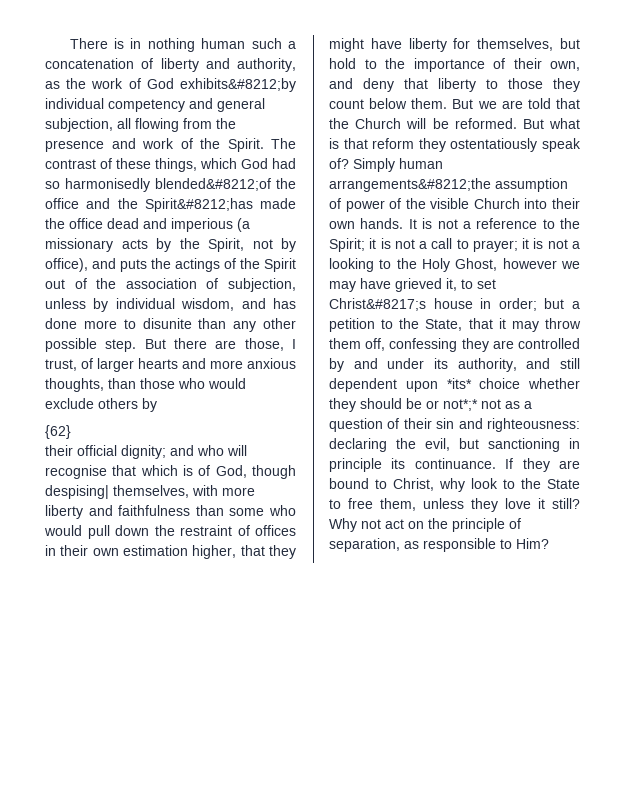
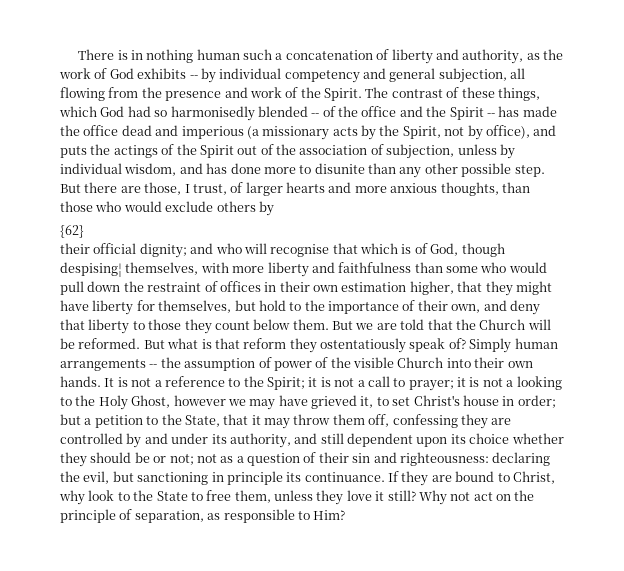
- There is in nothing human such a concatenation of liberty and authority, as the work of God exhibits&#8212;by individual competency and general subjection, all flowing from the presence and work of the Spirit.
+ There is in nothing human such a concatenation of liberty and authority, as the work of God exhibits -- by individual competency and general subjection, all flowing from the presence and work of the Spirit.
- The contrast of these things, which God had so harmonisedly blended&#8212;of the office and the Spirit&#8212;has made the office dead and imperious (a missionary acts by the Spirit, not by office), and puts the actings of the Spirit out of the association of subjection, unless by individual wisdom, and has done more to disunite than any other possible step.
+ The contrast of these things, which God had so harmonisedly blended -- of the office and the Spirit -- has made the office dead and imperious (a missionary acts by the Spirit, not by office), and puts the actings of the Spirit out of the association of subjection, unless by individual wisdom, and has done more to disunite than any other possible step.
- their official dignity; and who will recognise that which is of God, though despising| themselves, with more liberty and faithfulness than some who would pull down the restraint of offices in their own estimation higher, that they might have liberty for themselves, but hold to the importance of their own, and deny that liberty to those they count below them.
+ their official dignity; and who will recognise that which is of God, though despising¦ themselves, with more liberty and faithfulness than some who would pull down the restraint of offices in their own estimation higher, that they might have liberty for themselves, but hold to the importance of their own, and deny that liberty to those they count below them.
- Simply human arrangements&#8212;the assumption of power of the visible Church into their own hands.
+ Simply human arrangements -- the assumption of power of the visible Church into their own hands.
- it is not a looking to the Holy Ghost, however we may have grieved it, to set Christ&#8217;s house in order;
+ it is not a looking to the Holy Ghost, however we may have grieved it, to set Christ's house in order;
- but a petition to the State, that it may throw them off, confessing they are controlled by and under its authority, and still dependent upon *its* choice whether they should be or not*;* not as a question of their sin and righteousness:
+ but a petition to the State, that it may throw them off, confessing they are controlled by and under its authority, and still dependent upon its choice whether they should be or not; not as a question of their sin and righteousness:

